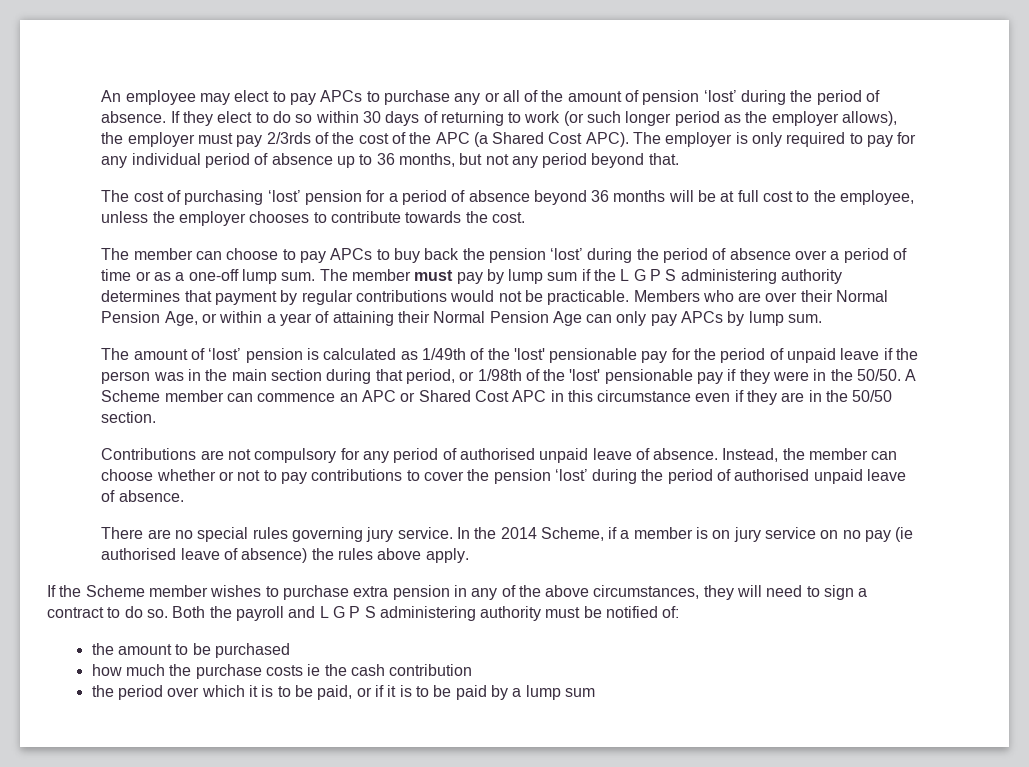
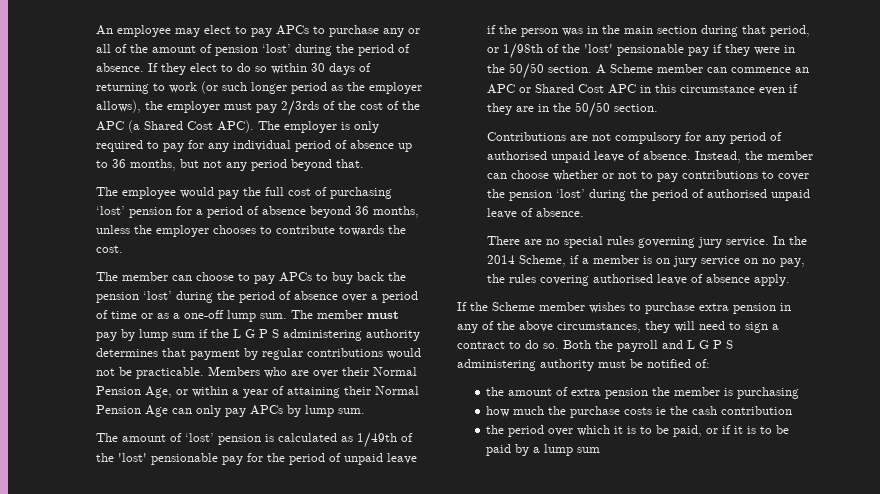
- The cost of purchasing ‘lost’ pension for a period of absence beyond 36 months will be at full cost to the employee, unless the employer chooses to contribute towards the cost.
+ The employee would pay the full cost of purchasing ‘lost’ pension for a period of absence beyond 36 months, unless the employer chooses to contribute towards the cost.
- The amount of ‘lost’ pension is calculated as 1/49th of the 'lost' pensionable pay for the period of unpaid leave if the person was in the main section during that period, or 1/98th of the 'lost' pensionable pay if they were in the 50/50.
+ The amount of ‘lost’ pension is calculated as 1/49th of the 'lost' pensionable pay for the period of unpaid leave if the person was in the main section during that period, or 1/98th of the 'lost' pensionable pay if they were in the 50/50 section.
- In the 2014 Scheme, if a member is on jury service on no pay (ie authorised leave of absence) the rules above apply.
+ In the 2014 Scheme, if a member is on jury service on no pay, the rules covering authorised leave of absence apply.
- the amount to be purchased
+ the amount of extra pension the member is purchasing

